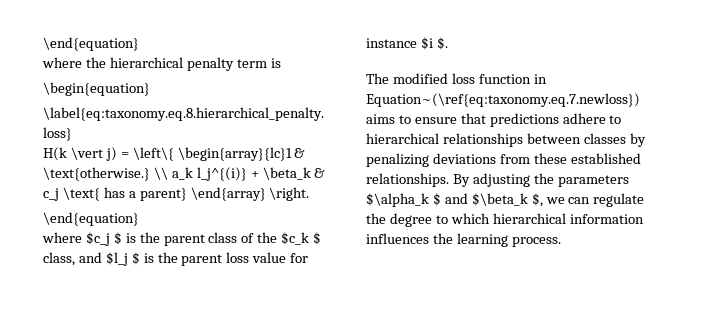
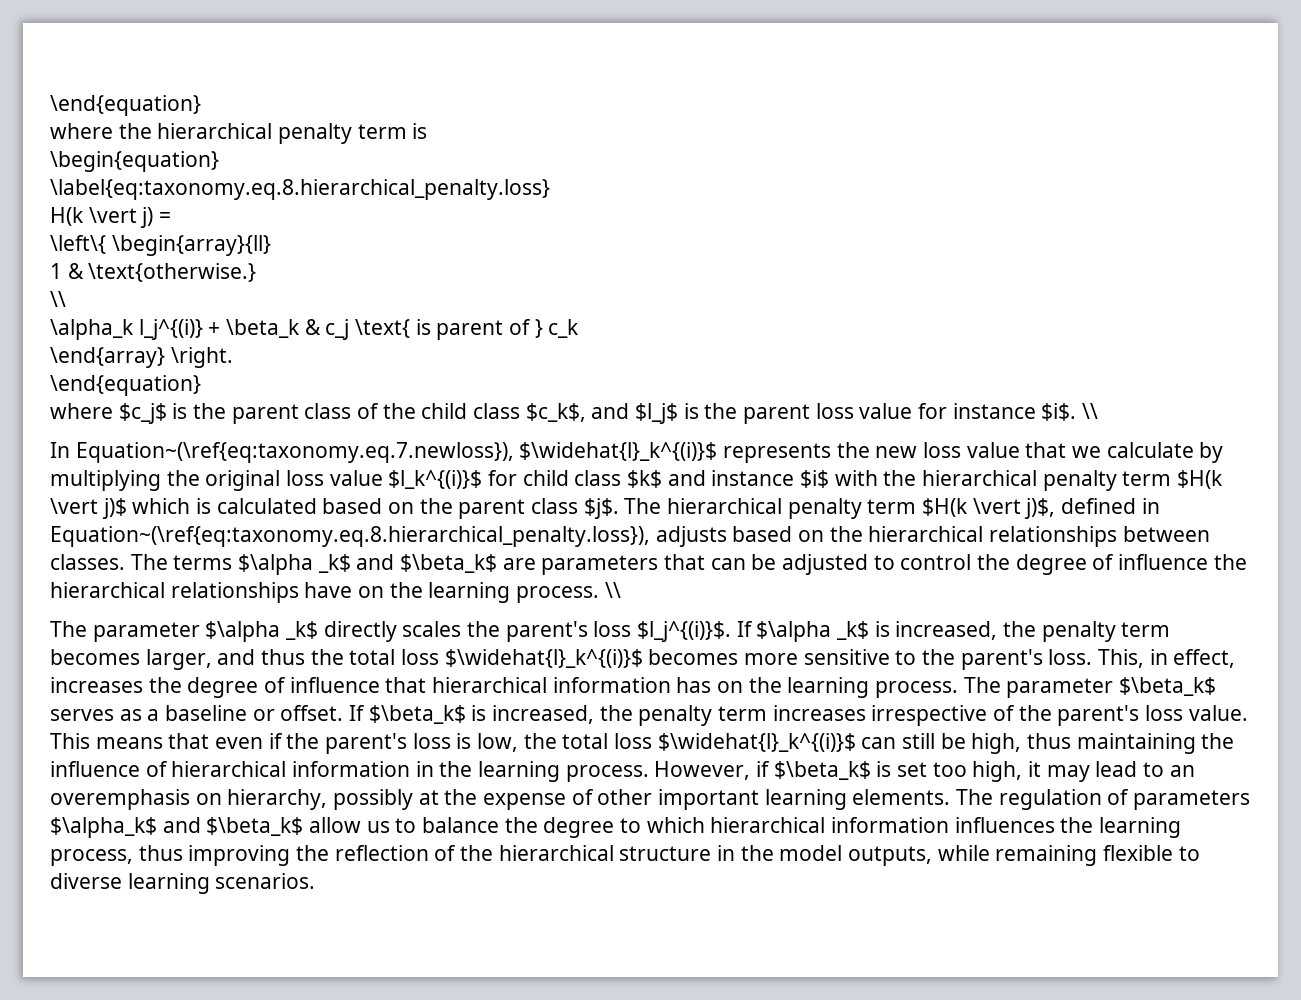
- H(k \vert j) = \left\{ \begin{array}{lc}1 & \text{otherwise.} \\ a_k l_j^{(i)} + \beta_k & c_j \text{ has a parent} \end{array} \right.
+ H(k \vert j) =
+ \left\{ \begin{array}{ll}
+ 1 & \text{otherwise.}
+ \\
+ \alpha_k l_j^{(i)} + \beta_k & c_j \text{ is parent of } c_k
+ \end{array} \right.
- where $c_j $ is the parent class of the $c_k $ class, and $l_j $ is the parent loss value for instance $i $.
- The modified loss function in Equation~(\ref{eq:taxonomy.eq.7.newloss}) aims to ensure that predictions adhere to hierarchical relationships between classes by penalizing deviations from these established relationships. By adjusting the parameters $\alpha_k $ and $\beta_k $, we can regulate the degree to which hierarchical information influences the learning process.
+ where $c_j$ is the parent class of the child class $c_k$, and $l_j$ is the parent loss value for instance $i$. \\
+ In Equation~(\ref{eq:taxonomy.eq.7.newloss}), $\widehat{l}_k^{(i)}$ represents the new loss value that we calculate by multiplying the original loss value $l_k^{(i)}$ for child class $k$ and instance $i$ with the hierarchical penalty term $H(k \vert j)$ which is calculated based on the parent class $j$. The hierarchical penalty term $H(k \vert j)$, defined in Equation~(\ref{eq:taxonomy.eq.8.hierarchical_penalty.loss}), adjusts based on the hierarchical relationships between classes. The terms $\alpha _k$ and $\beta_k$ are parameters that can be adjusted to control the degree of influence the hierarchical relationships have on the learning process. \\
+ The parameter $\alpha _k$ directly scales the parent's loss $l_j^{(i)}$. If $\alpha _k$ is increased, the penalty term becomes larger, and thus the total loss $\widehat{l}_k^{(i)}$ becomes more sensitive to the parent's loss. This, in effect, increases the degree of influence that hierarchical information has on the learning process. The parameter $\beta_k$ serves as a baseline or offset. If $\beta_k$ is increased, the penalty term increases irrespective of the parent's loss value. This means that even if the parent's loss is low, the total loss $\widehat{l}_k^{(i)}$ can still be high, thus maintaining the influence of hierarchical information in the learning process. However, if $\beta_k$ is set too high, it may lead to an overemphasis on hierarchy, possibly at the expense of other important learning elements. The regulation of parameters $\alpha_k$ and $\beta_k$ allow us to balance the degree to which hierarchical information influences the learning process, thus improving the reflection of the hierarchical structure in the model outputs, while remaining flexible to diverse learning scenarios.

